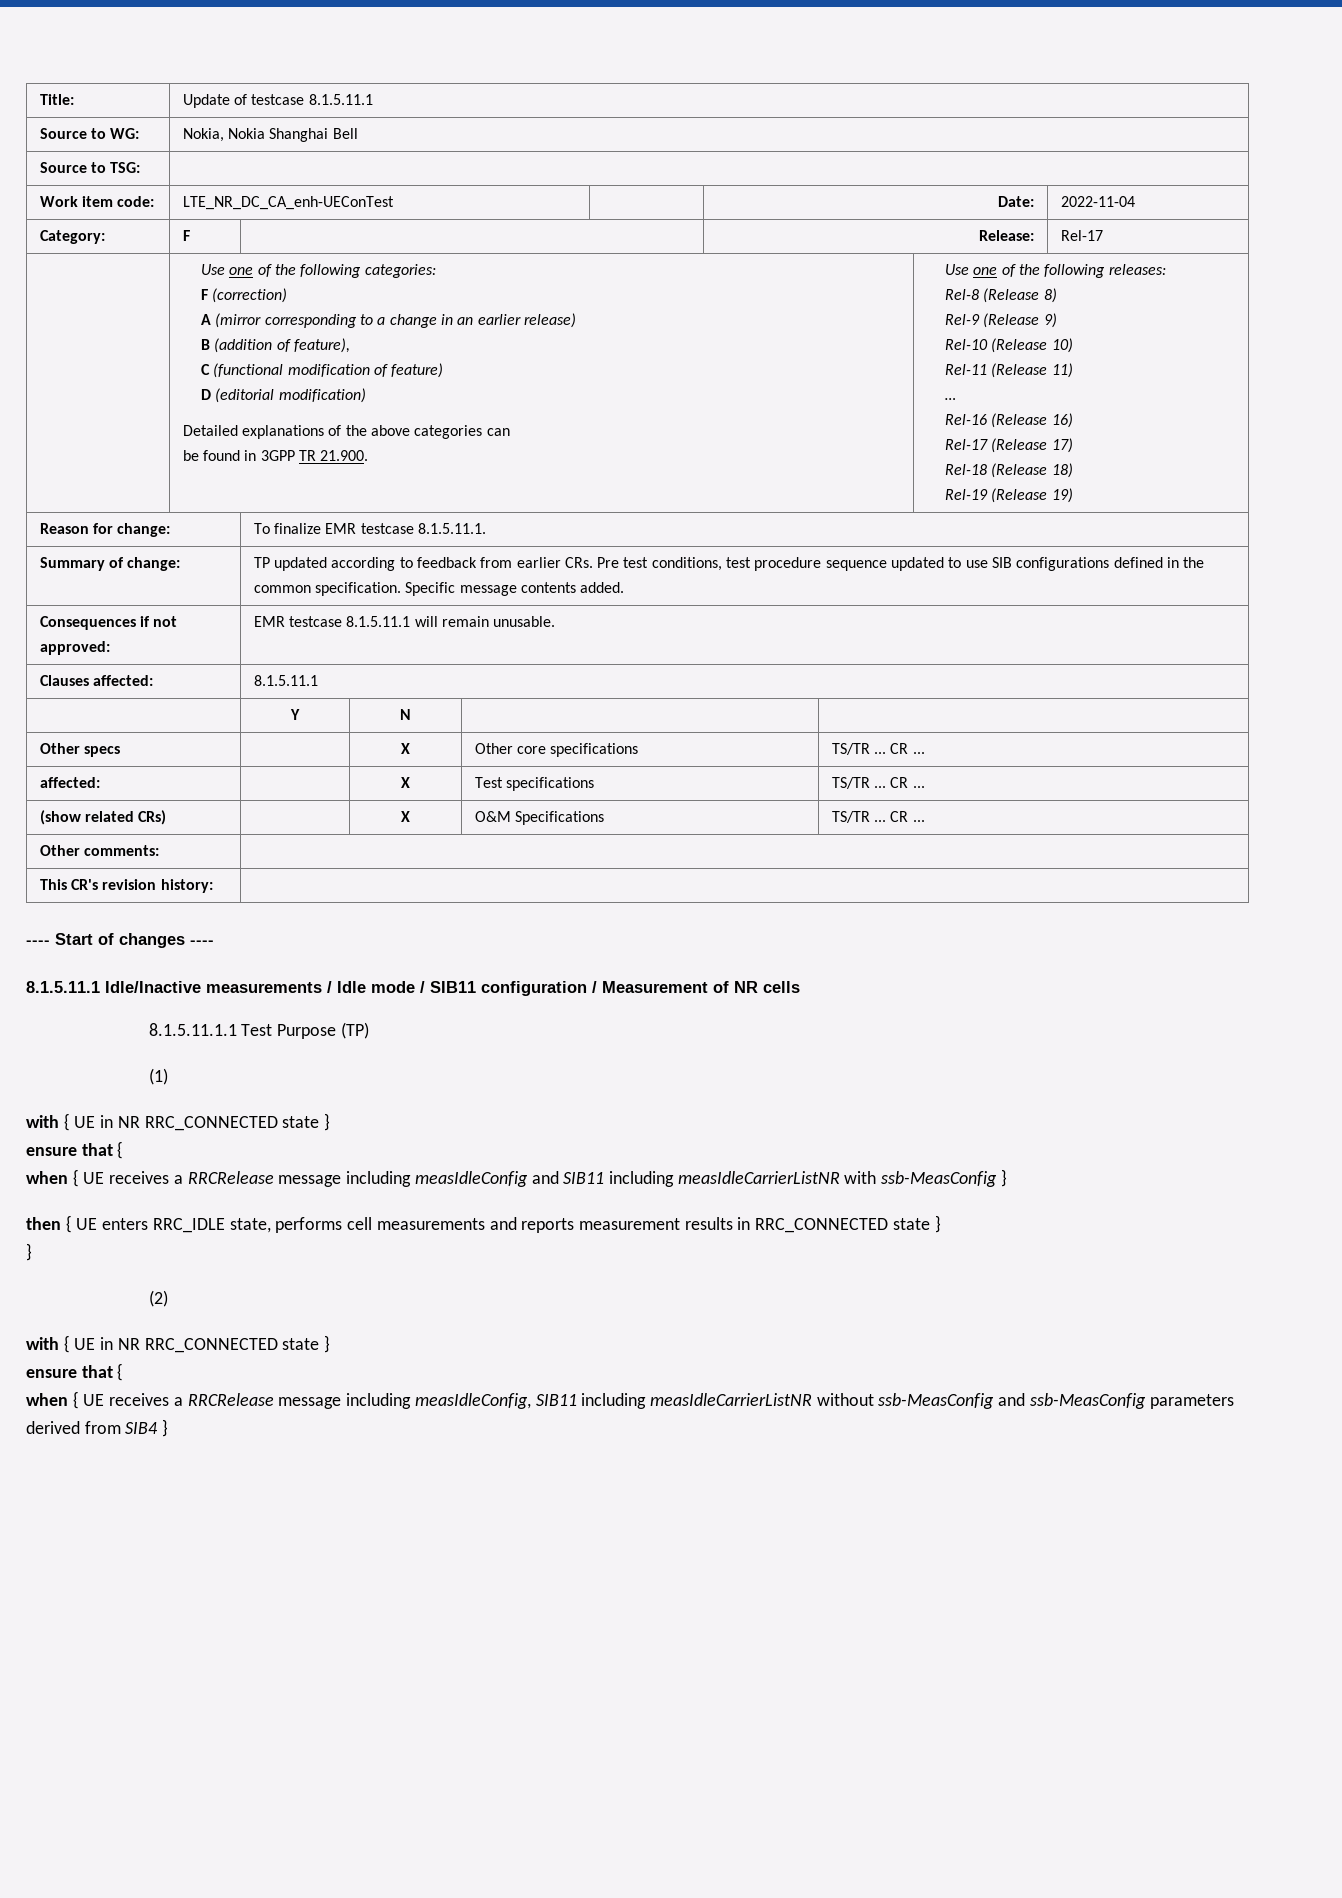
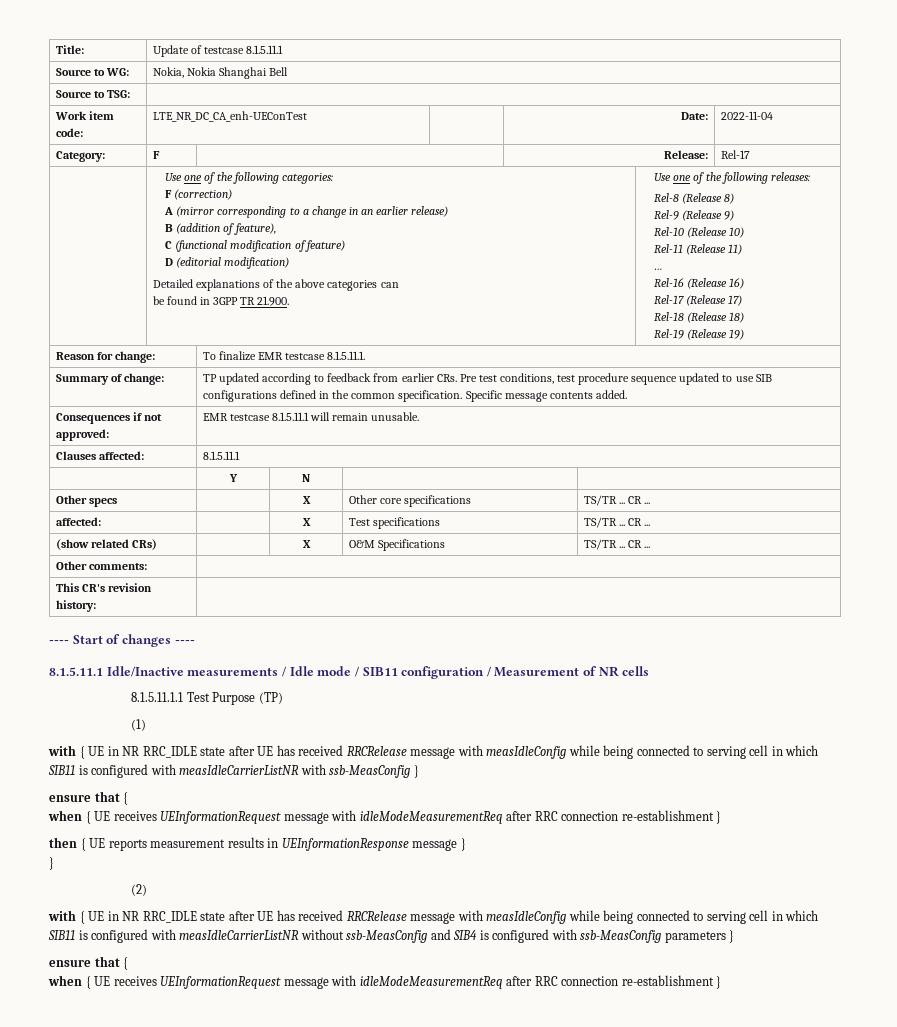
  (1)
- with { UE in NR RRC_CONNECTED state }
+ with { UE in NR RRC_IDLE state after UE has received RRCRelease message with measIdleConfig while being connected to serving cell in which SIB11 is configured with measIdleCarrierListNR with ssb-MeasConfig }
  ensure that {
- when { UE receives a RRCRelease message including measIdleConfig and SIB11 including measIdleCarrierListNR with ssb-MeasConfig }
- then { UE enters RRC_IDLE state, performs cell measurements and reports measurement results in RRC_CONNECTED state }
+ when { UE receives UEInformationRequest message with idleModeMeasurementReq after RRC connection re-establishment }
+ then { UE reports measurement results in UEInformationResponse message }
  (2)
- with { UE in NR RRC_CONNECTED state }
+ with { UE in NR RRC_IDLE state after UE has received RRCRelease message with measIdleConfig while being connected to serving cell in which SIB11 is configured with measIdleCarrierListNR without ssb-MeasConfig and SIB4 is configured with ssb-MeasConfig parameters }
  ensure that {
- when { UE receives a RRCRelease message including measIdleConfig, SIB11 including measIdleCarrierListNR without ssb-MeasConfig and ssb-MeasConfig parameters derived from SIB4 }
+ when { UE receives UEInformationRequest message with idleModeMeasurementReq after RRC connection re-establishment }

